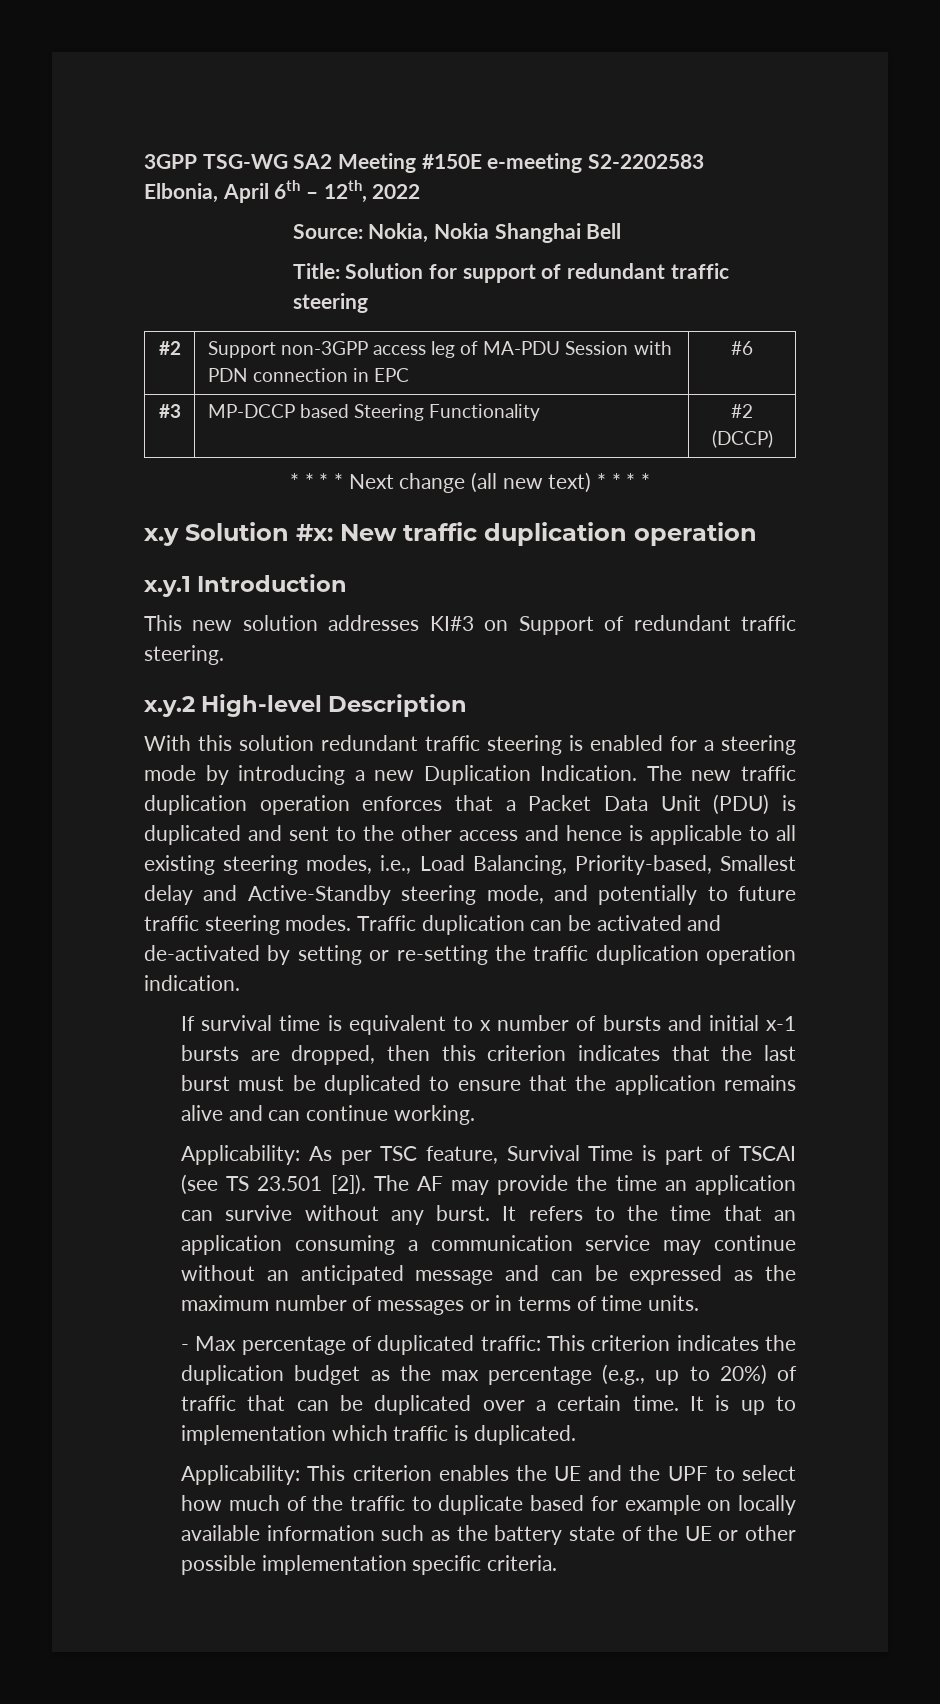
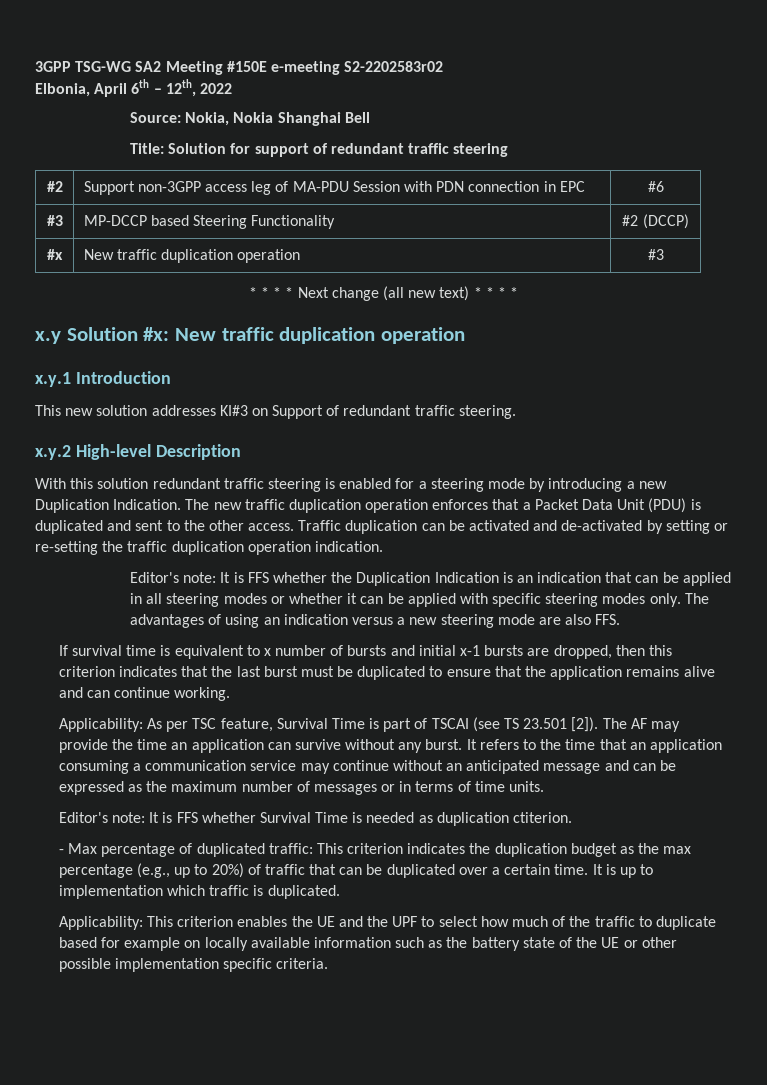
- 3GPP TSG-WG SA2 Meeting #150E e-meeting S2-2202583
+ 3GPP TSG-WG SA2 Meeting #150E e-meeting S2-2202583r02
+ #x | New traffic duplication operation | #3
- The new traffic duplication operation enforces that a Packet Data Unit (PDU) is duplicated and sent to the other access and hence is applicable to all existing steering modes, i.e., Load Balancing, Priority-based, Smallest delay and Active-Standby steering mode, and potentially to future traffic steering modes.
+ The new traffic duplication operation enforces that a Packet Data Unit (PDU) is duplicated and sent to the other access.
+ Editor's note: It is FFS whether the Duplication Indication is an indication that can be applied in all steering modes or whether it can be applied with specific steering modes only. The advantages of using an indication versus a new steering mode are also FFS.
+ Editor's note: It is FFS whether Survival Time is needed as duplication ctiterion.

